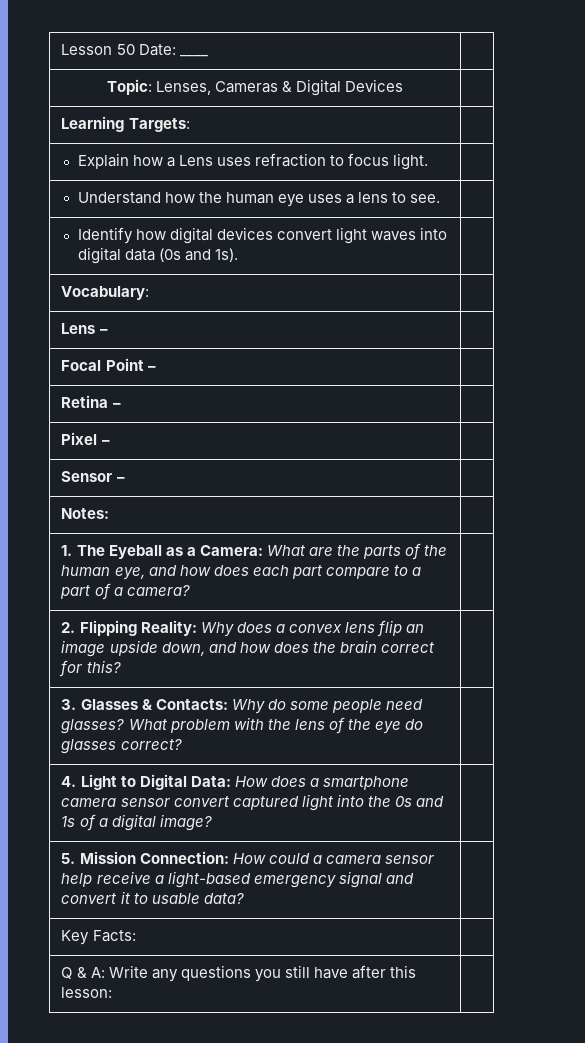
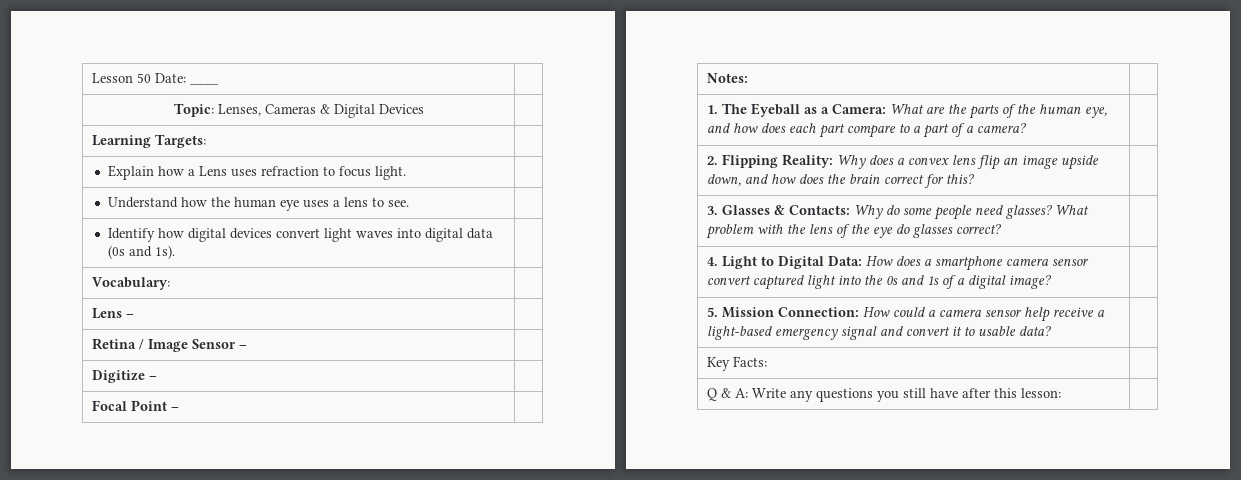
+ Retina / Image Sensor – |
+ Digitize – |
  Focal Point – |
- Retina – |
- Pixel – |
- Sensor – |

